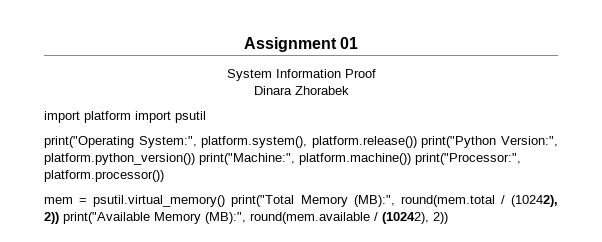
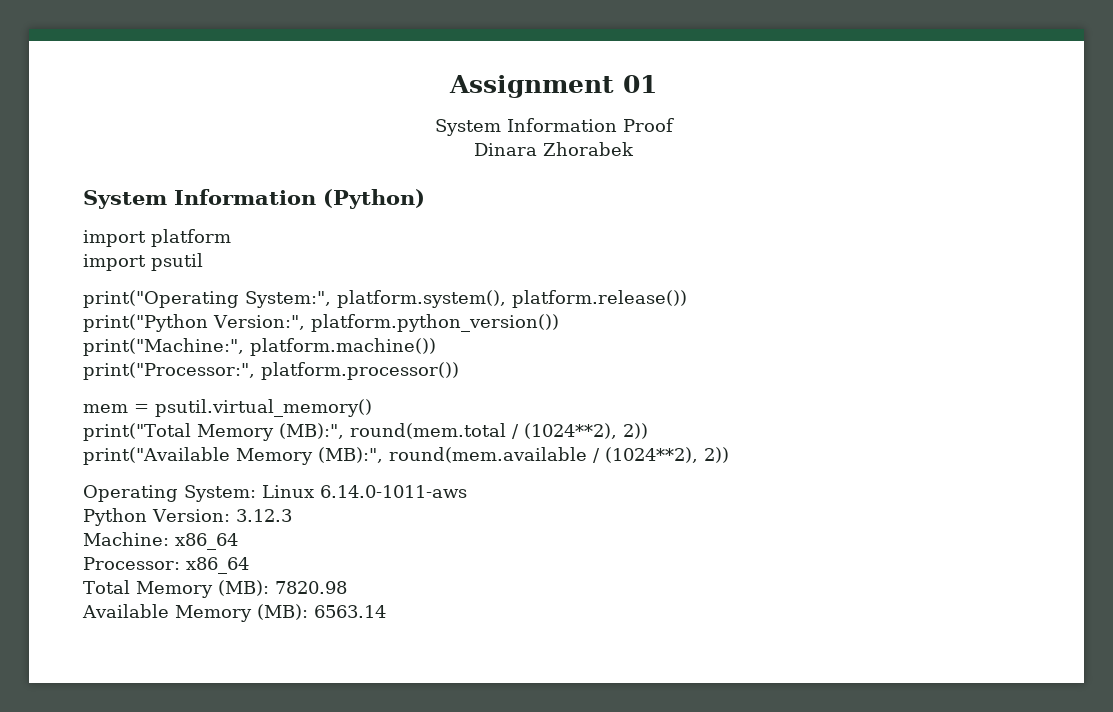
+ System Information (Python)
- import platform import psutil
+ import platform
+ import psutil
- print("Operating System:", platform.system(), platform.release()) print("Python Version:", platform.python_version()) print("Machine:", platform.machine()) print("Processor:", platform.processor())
+ print("Operating System:", platform.system(), platform.release())
+ print("Python Version:", platform.python_version())
+ print("Machine:", platform.machine())
+ print("Processor:", platform.processor())
- mem = psutil.virtual_memory() print("Total Memory (MB):", round(mem.total / (10242), 2)) print("Available Memory (MB):", round(mem.available / (10242), 2))
+ mem = psutil.virtual_memory()
+ print("Total Memory (MB):", round(mem.total / (1024**2), 2))
+ print("Available Memory (MB):", round(mem.available / (1024**2), 2))
+ Operating System: Linux 6.14.0-1011-aws
+ Python Version: 3.12.3
+ Machine: x86_64
+ Processor: x86_64
+ Total Memory (MB): 7820.98
+ Available Memory (MB): 6563.14

